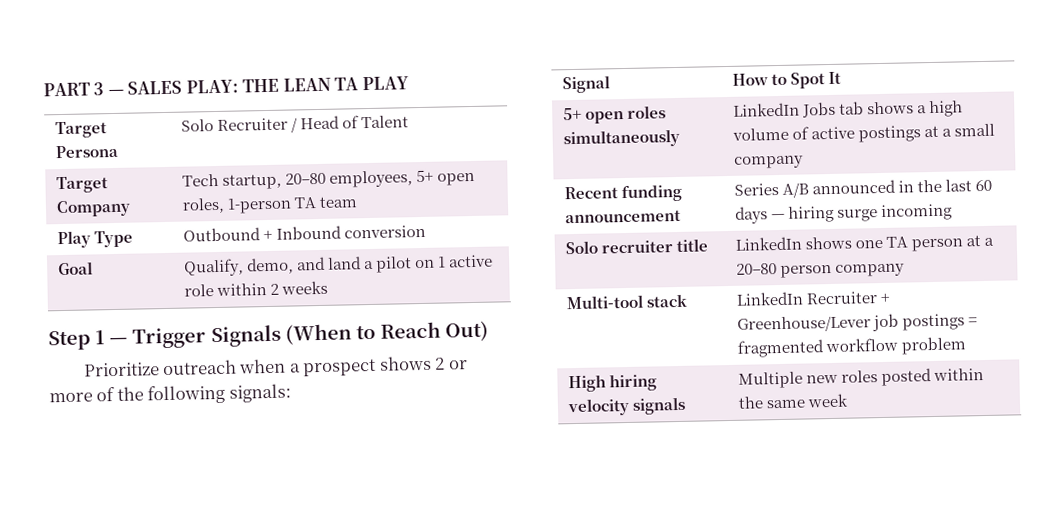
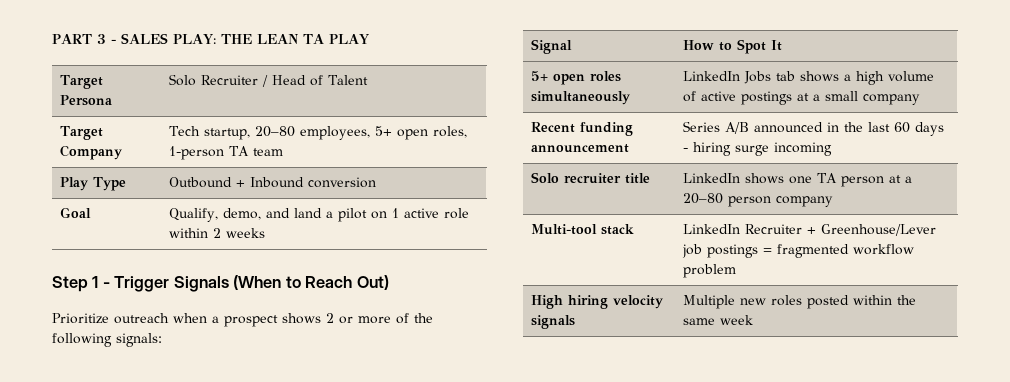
- PART 3 — SALES PLAY: THE LEAN TA PLAY
+ PART 3 - SALES PLAY: THE LEAN TA PLAY
- Step 1 — Trigger Signals (When to Reach Out)
+ Step 1 - Trigger Signals (When to Reach Out)
- Recent funding announcement | Series A/B announced in the last 60 days — hiring surge incoming
+ Recent funding announcement | Series A/B announced in the last 60 days - hiring surge incoming

